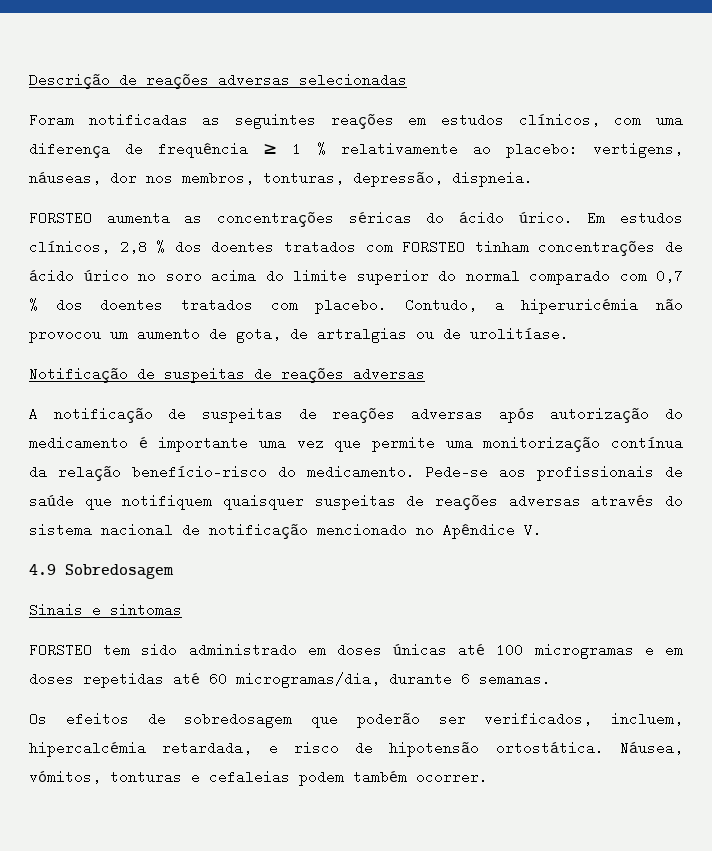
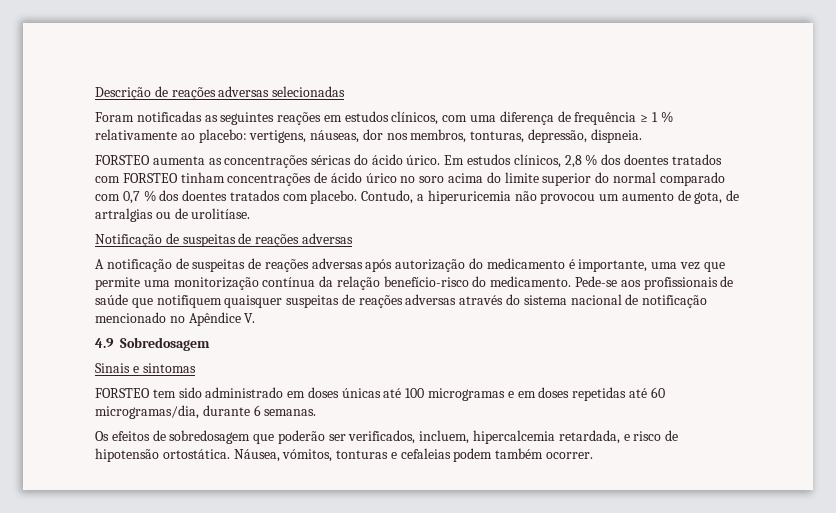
- Contudo, a hiperuricémia não provocou um aumento de gota, de artralgias ou de urolitíase.
+ Contudo, a hiperuricemia não provocou um aumento de gota, de artralgias ou de urolitíase.
- A notificação de suspeitas de reações adversas após autorização do medicamento é importante uma vez que permite uma monitorização contínua da relação benefício-risco do medicamento.
+ A notificação de suspeitas de reações adversas após autorização do medicamento é importante, uma vez que permite uma monitorização contínua da relação benefício-risco do medicamento.
- Os efeitos de sobredosagem que poderão ser verificados, incluem, hipercalcémia retardada, e risco de hipotensão ortostática.
+ Os efeitos de sobredosagem que poderão ser verificados, incluem, hipercalcemia retardada, e risco de hipotensão ortostática.

